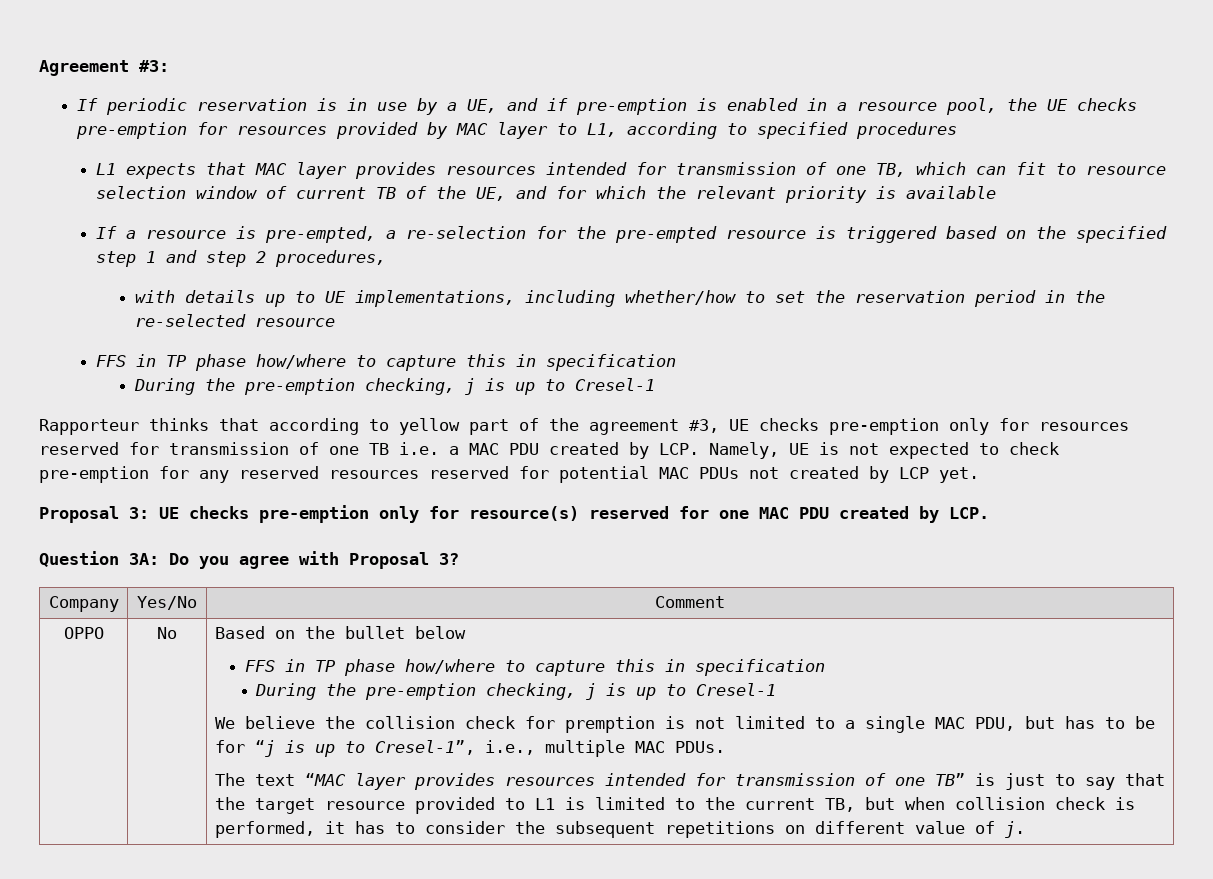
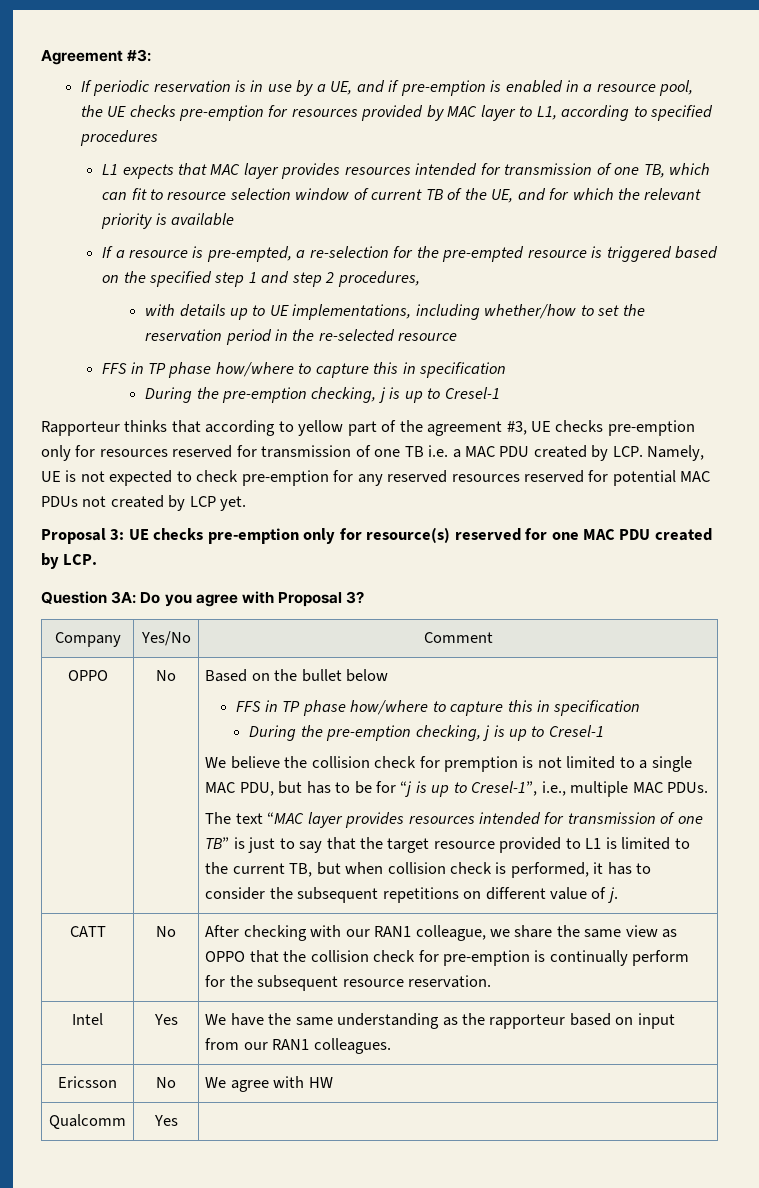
+ CATT | No | After checking with our RAN1 colleague, we share the same view as OPPO that the collision check for pre-emption is continually perform for the subsequent resource reservation.
+ Intel | Yes | We have the same understanding as the rapporteur based on input from our RAN1 colleagues.
+ Ericsson | No | We agree with HW
+ Qualcomm | Yes |

